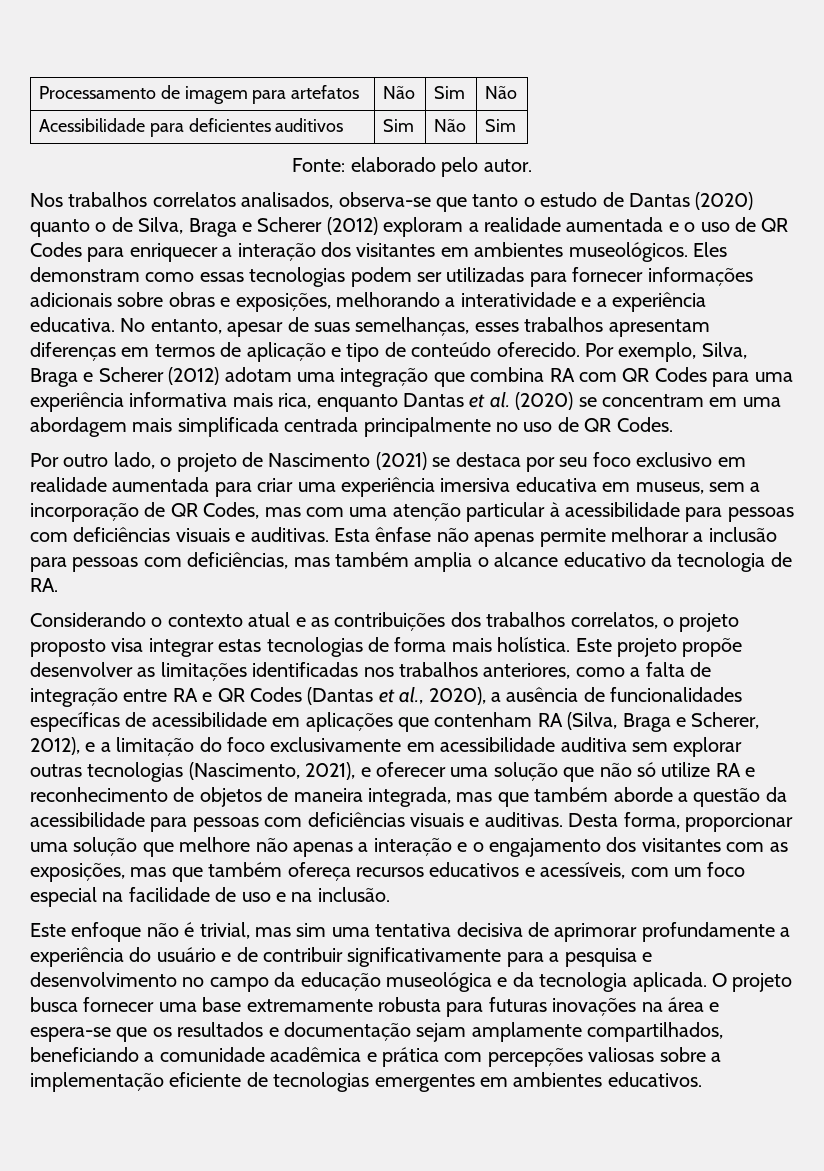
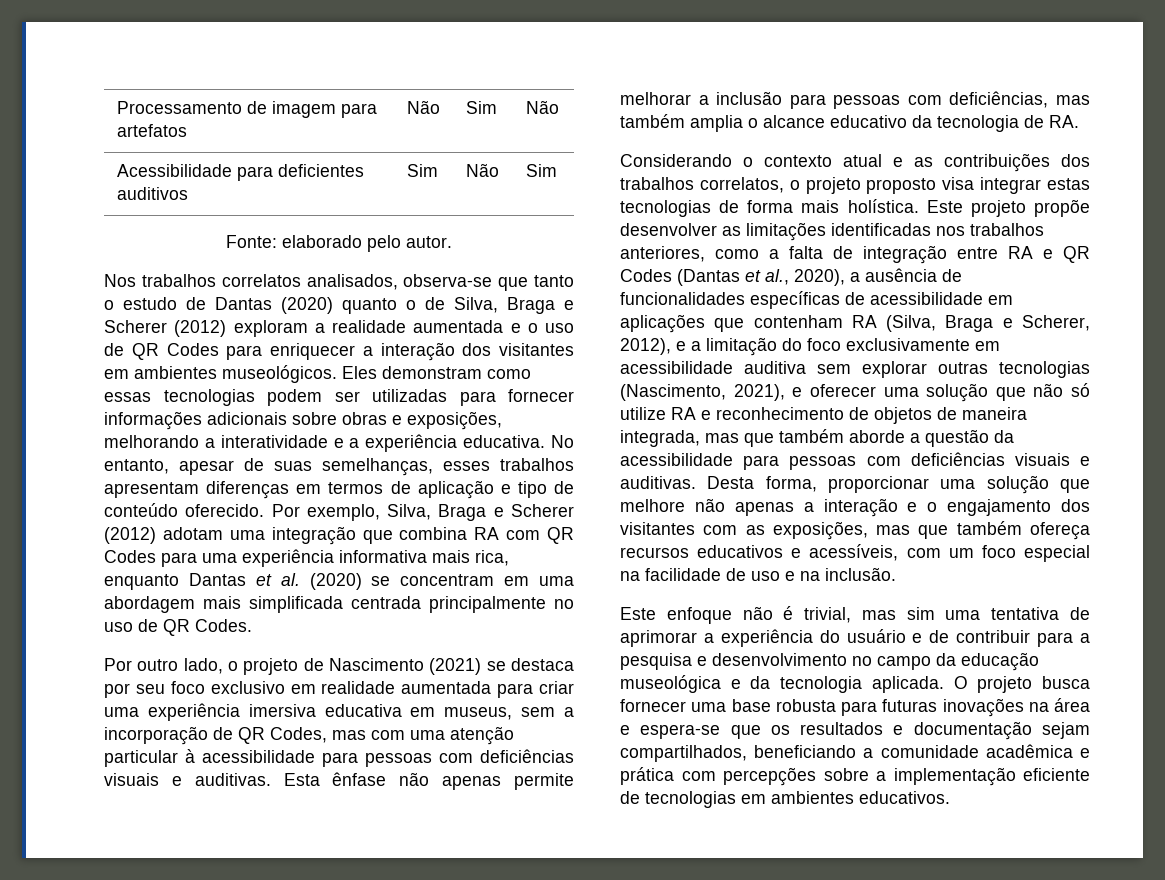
- Este enfoque não é trivial, mas sim uma tentativa decisiva de aprimorar profundamente a experiência do usuário e de contribuir significativamente para a pesquisa e desenvolvimento no campo da educação museológica e da tecnologia aplicada.
+ Este enfoque não é trivial, mas sim uma tentativa de aprimorar a experiência do usuário e de contribuir para a pesquisa e desenvolvimento no campo da educação museológica e da tecnologia aplicada.
- O projeto busca fornecer uma base extremamente robusta para futuras inovações na área e espera-se que os resultados e documentação sejam amplamente compartilhados, beneficiando a comunidade acadêmica e prática com percepções valiosas sobre a implementação eficiente de tecnologias emergentes em ambientes educativos.
+ O projeto busca fornecer uma base robusta para futuras inovações na área e espera-se que os resultados e documentação sejam compartilhados, beneficiando a comunidade acadêmica e prática com percepções sobre a implementação eficiente de tecnologias em ambientes educativos.

